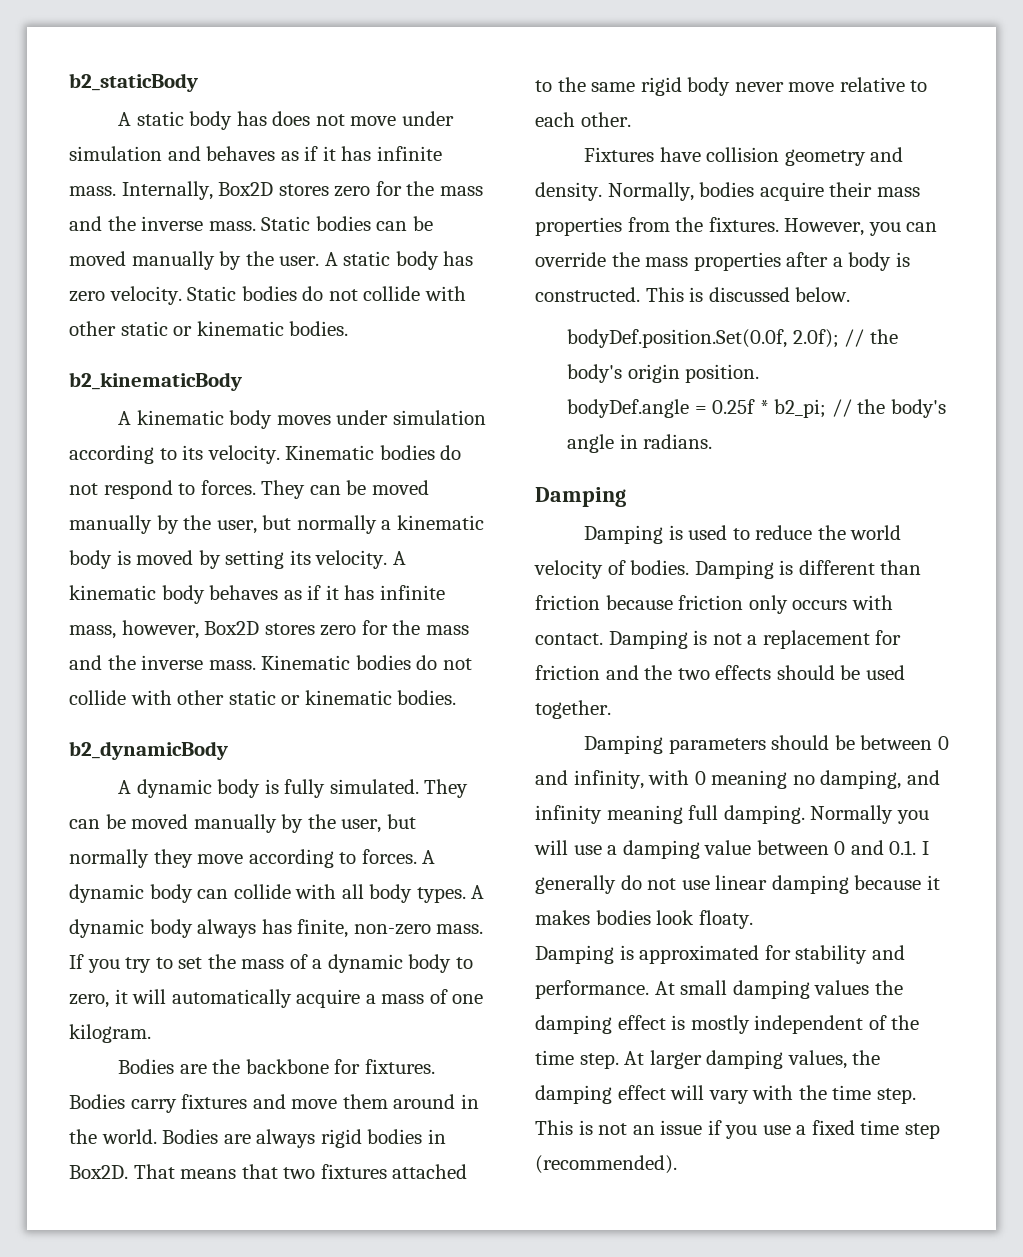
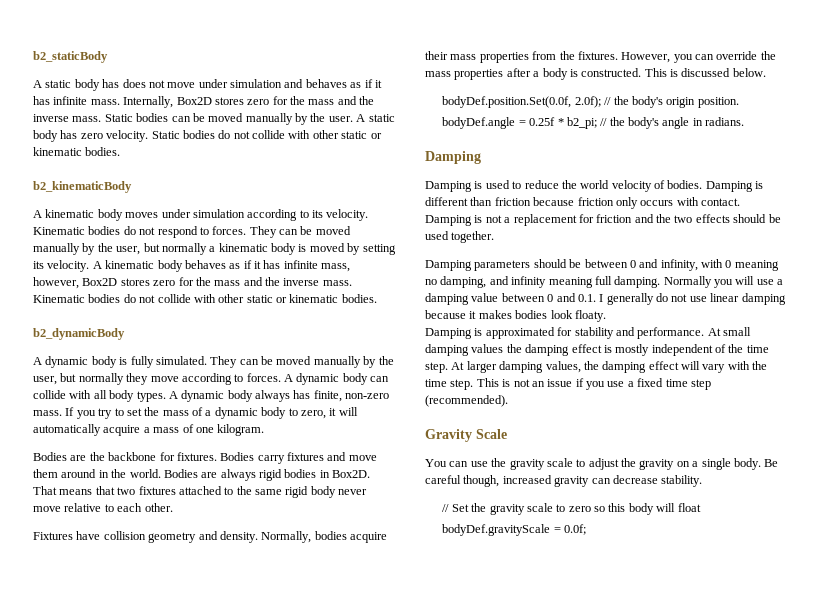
+ Gravity Scale
+ You can use the gravity scale to adjust the gravity on a single body. Be careful though, increased gravity can decrease stability.
+ // Set the gravity scale to zero so this body will float
+ bodyDef.gravityScale = 0.0f;

